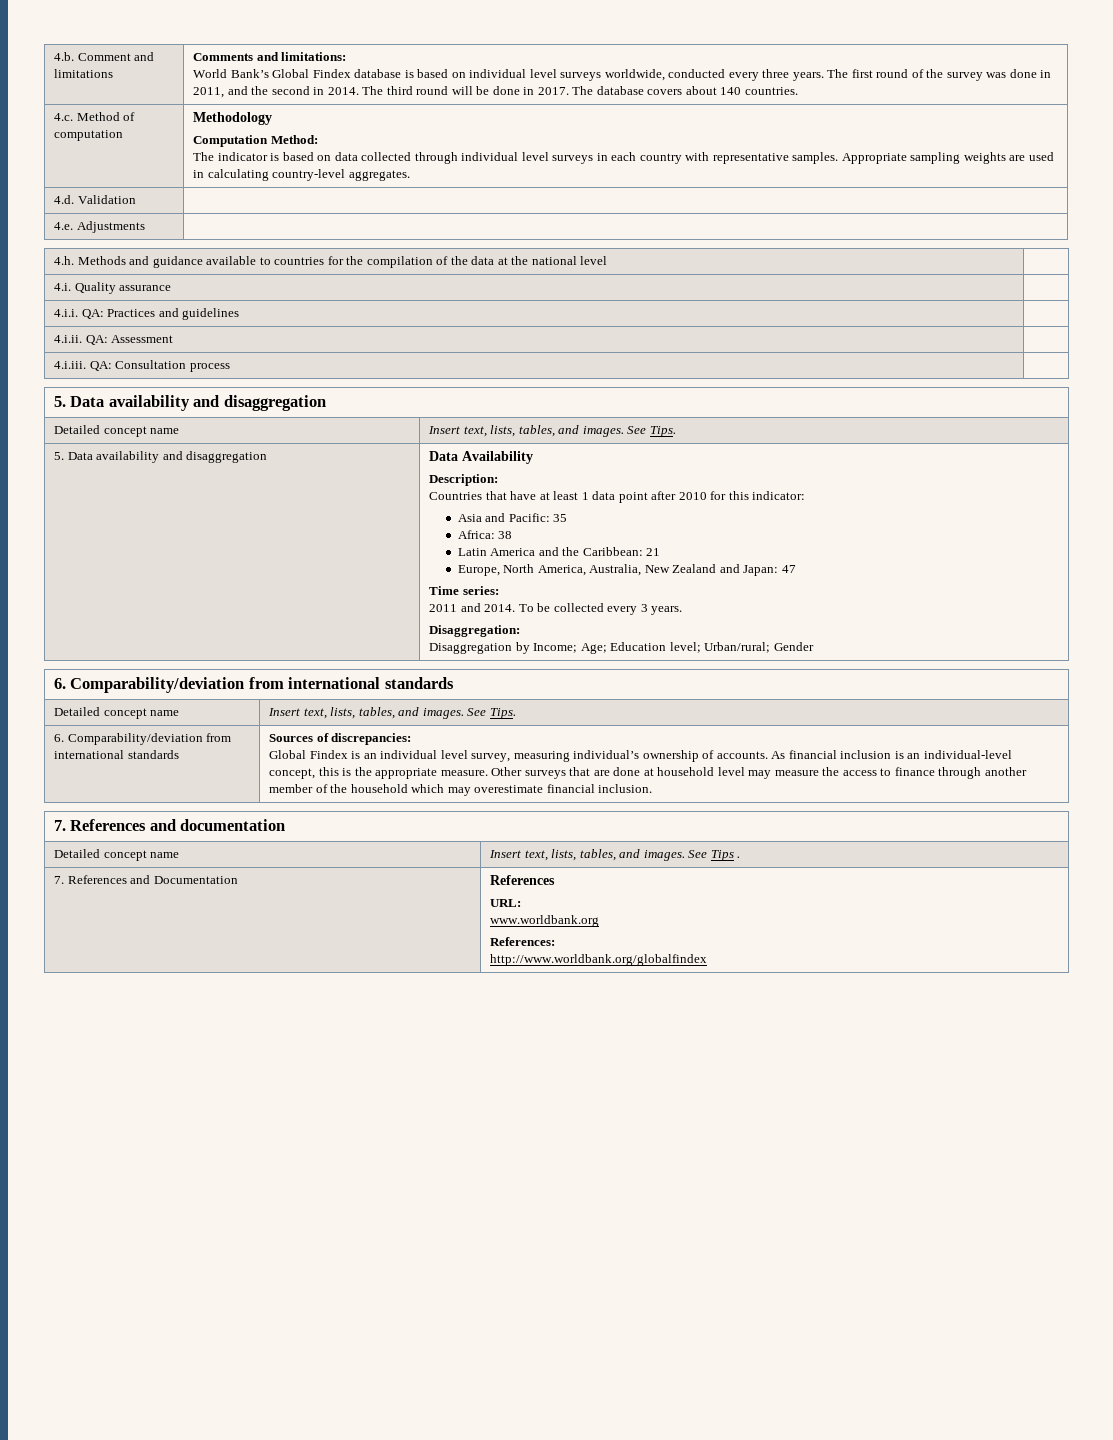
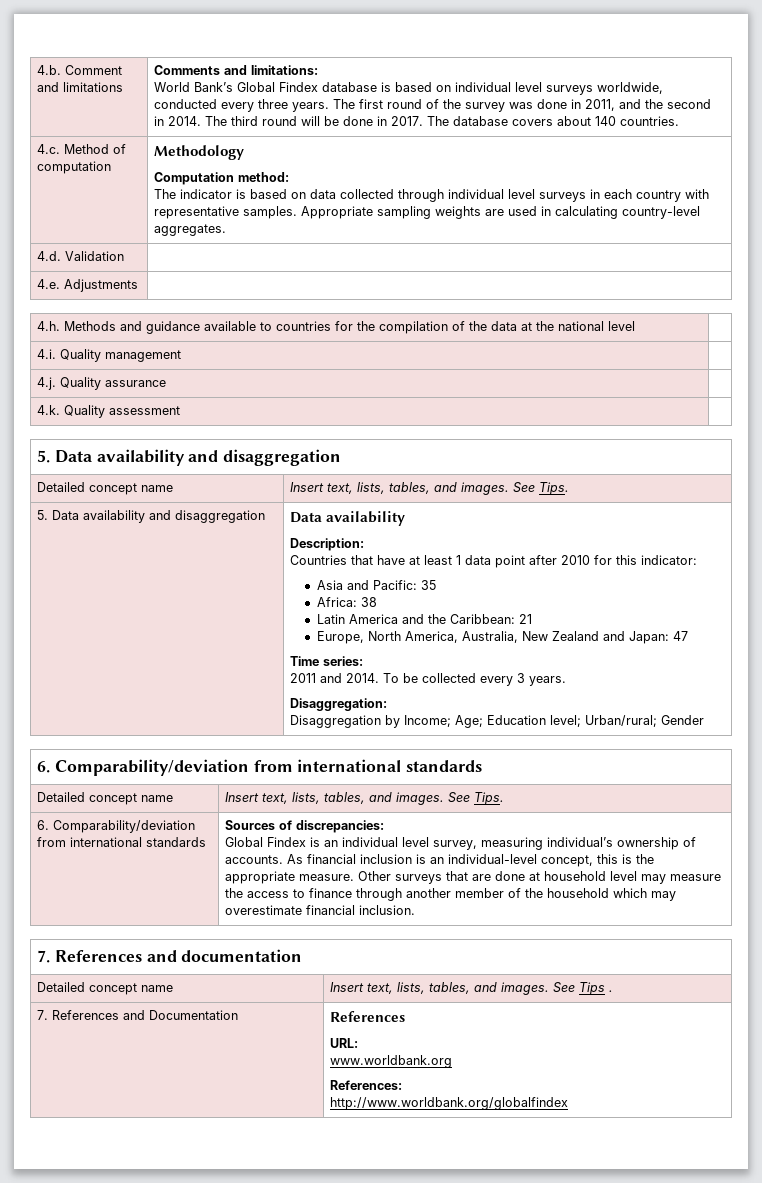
  4.c. Method of computation | Methodology
- Computation Method:
+ Computation method:
- 4.i. Quality assurance |
- 4.i.i. QA: Practices and guidelines |
- 4.i.ii. QA: Assessment |
- 4.i.iii. QA: Consultation process |
+ 4.i. Quality management |
+ 4.j. Quality assurance |
+ 4.k. Quality assessment |
- 5. Data availability and disaggregation | Data Availability
+ 5. Data availability and disaggregation | Data availability

